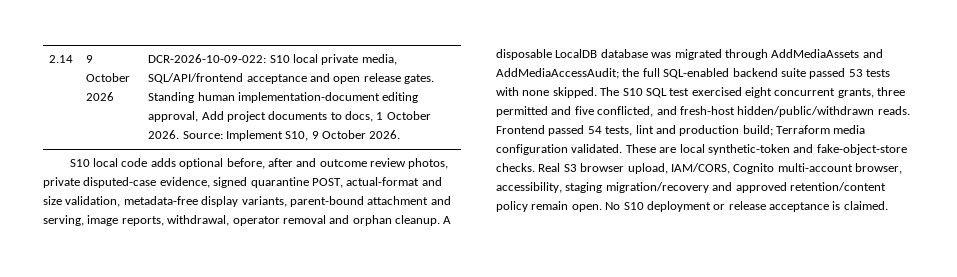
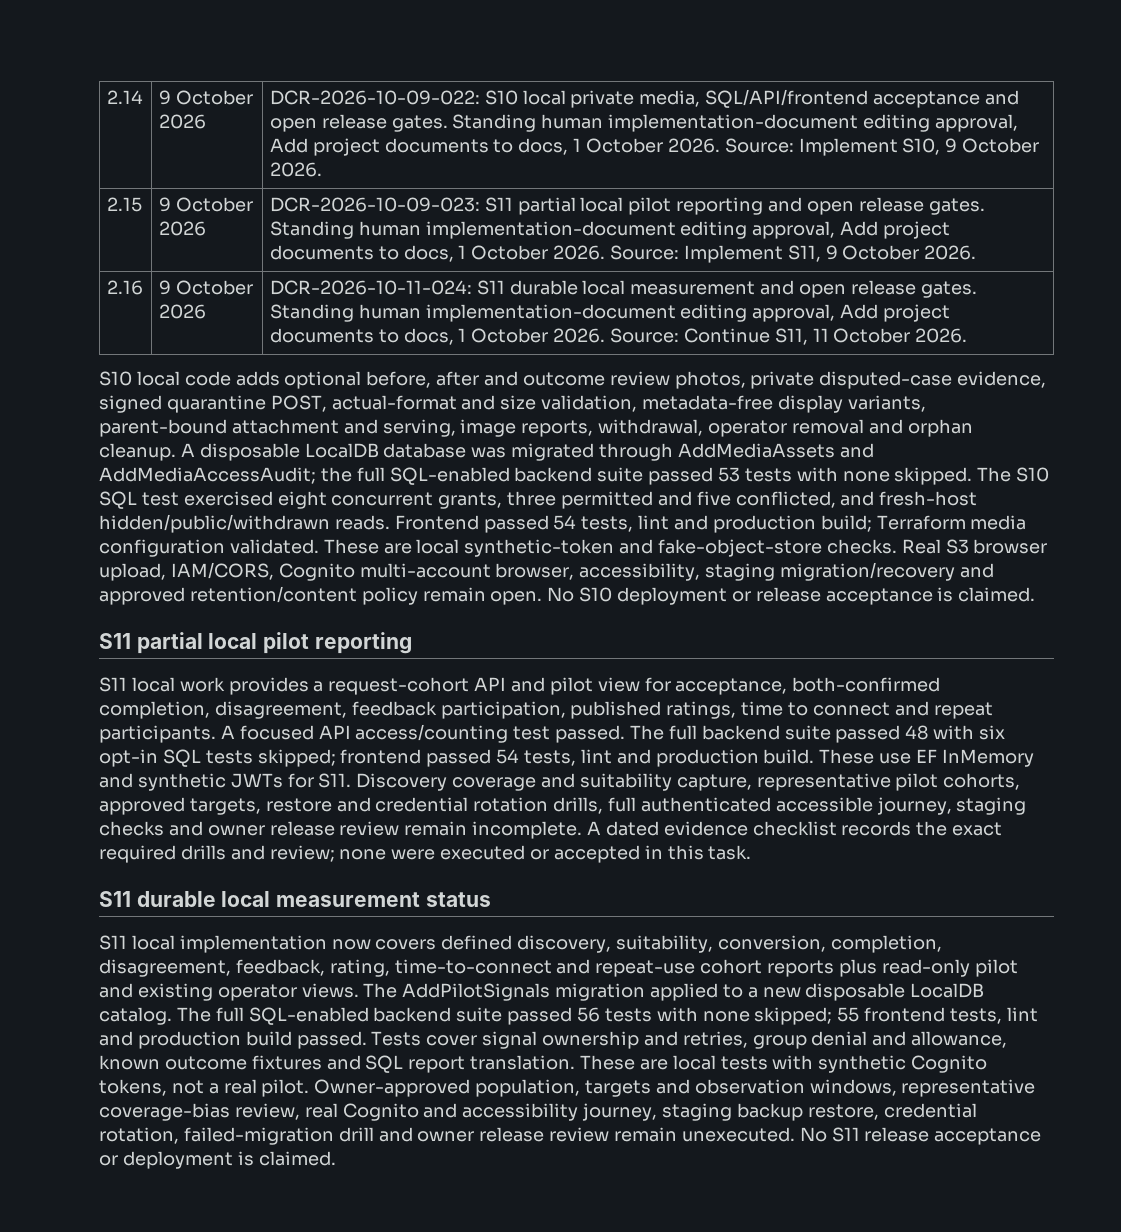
+ 2.15 | 9 October 2026 | DCR-2026-10-09-023: S11 partial local pilot reporting and open release gates. Standing human implementation-document editing approval, Add project documents to docs, 1 October 2026. Source: Implement S11, 9 October 2026.
+ 2.16 | 9 October 2026 | DCR-2026-10-11-024: S11 durable local measurement and open release gates. Standing human implementation-document editing approval, Add project documents to docs, 1 October 2026. Source: Continue S11, 11 October 2026.
  No S10 deployment or release acceptance is claimed.
+ S11 partial local pilot reporting
+ S11 local work provides a request-cohort API and pilot view for acceptance, both-confirmed completion, disagreement, feedback participation, published ratings, time to connect and repeat participants. A focused API access/counting test passed. The full backend suite passed 48 with six opt-in SQL tests skipped; frontend passed 54 tests, lint and production build. These use EF InMemory and synthetic JWTs for S11. Discovery coverage and suitability capture, representative pilot cohorts, approved targets, restore and credential rotation drills, full authenticated accessible journey, staging checks and owner release review remain incomplete. A dated evidence checklist records the exact required drills and review; none were executed or accepted in this task.
+ S11 durable local measurement status
+ S11 local implementation now covers defined discovery, suitability, conversion, completion, disagreement, feedback, rating, time-to-connect and repeat-use cohort reports plus read-only pilot and existing operator views. The AddPilotSignals migration applied to a new disposable LocalDB catalog. The full SQL-enabled backend suite passed 56 tests with none skipped; 55 frontend tests, lint and production build passed. Tests cover signal ownership and retries, group denial and allowance, known outcome fixtures and SQL report translation. These are local tests with synthetic Cognito tokens, not a real pilot. Owner-approved population, targets and observation windows, representative coverage-bias review, real Cognito and accessibility journey, staging backup restore, credential rotation, failed-migration drill and owner release review remain unexecuted. No S11 release acceptance or deployment is claimed.

